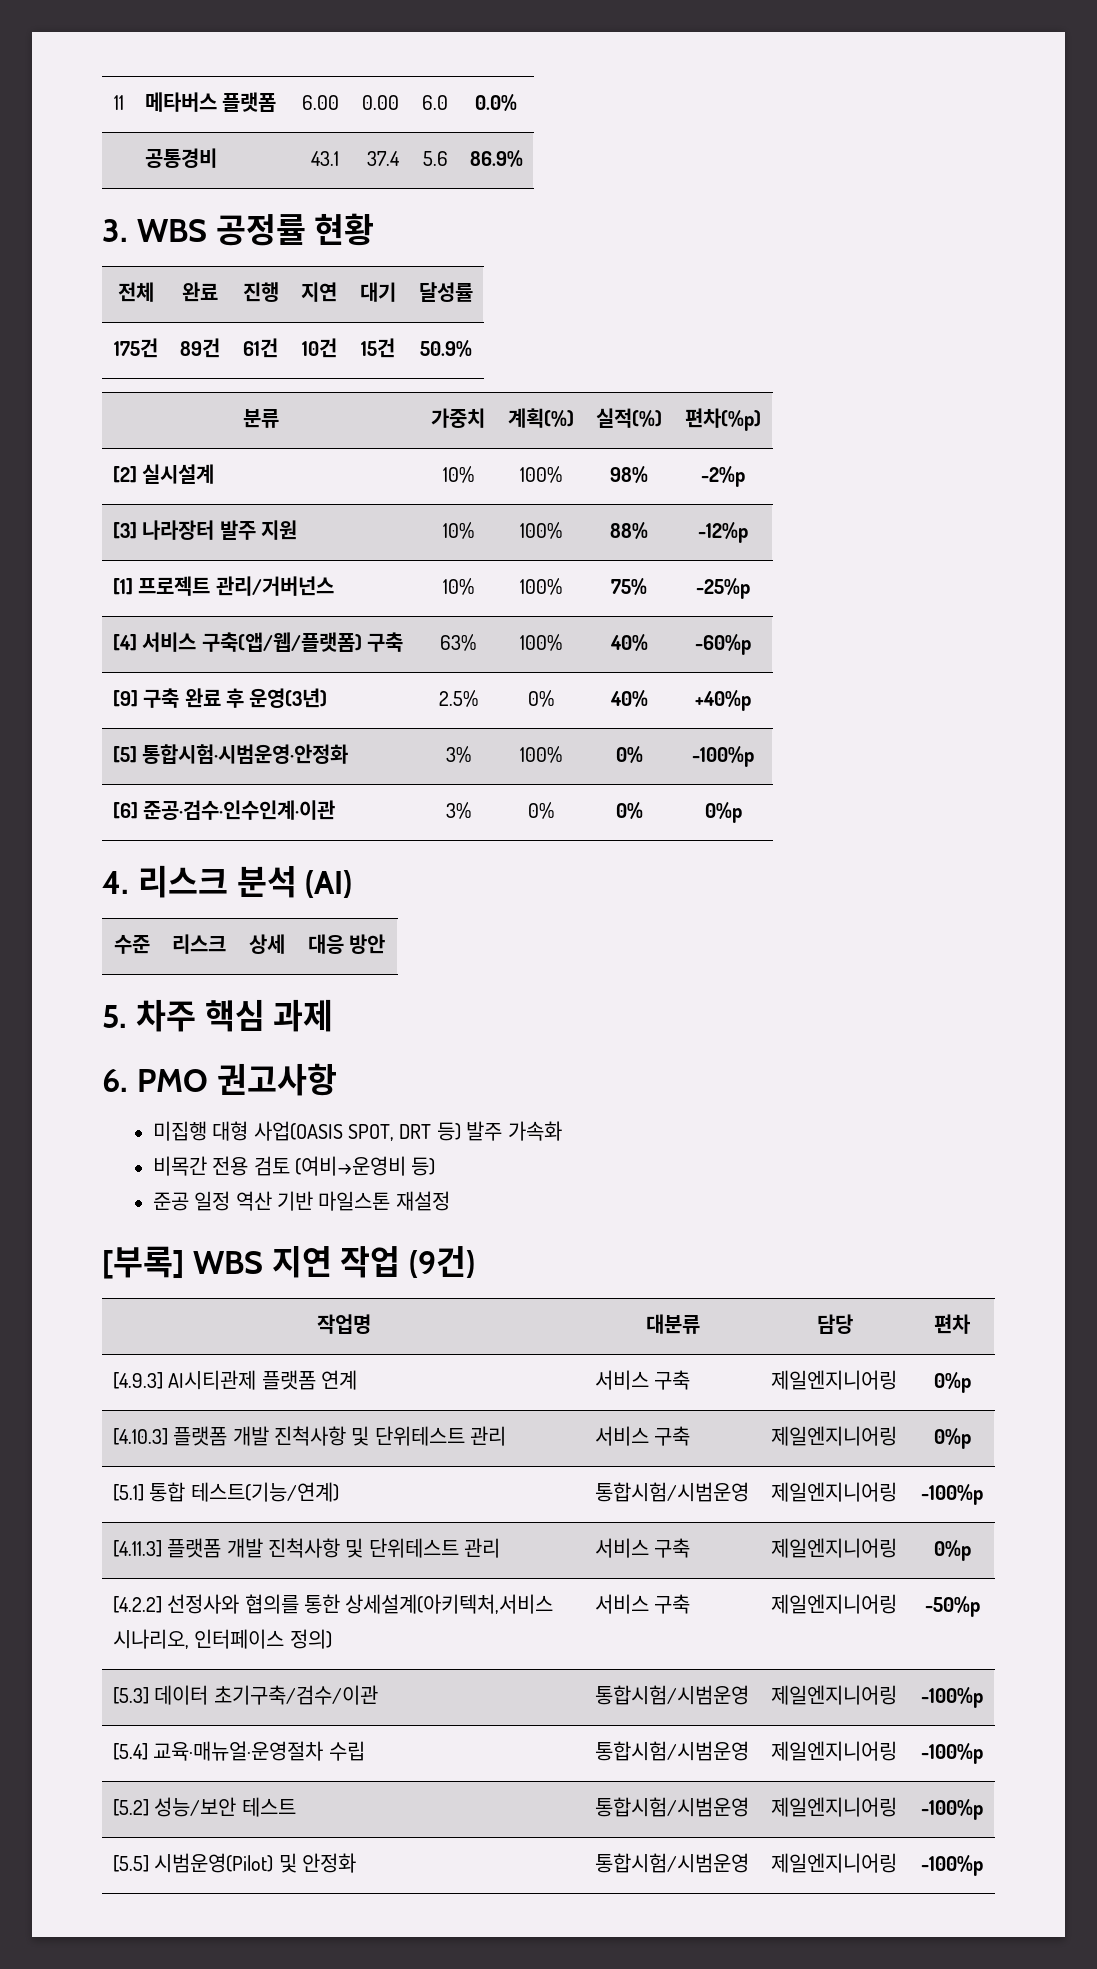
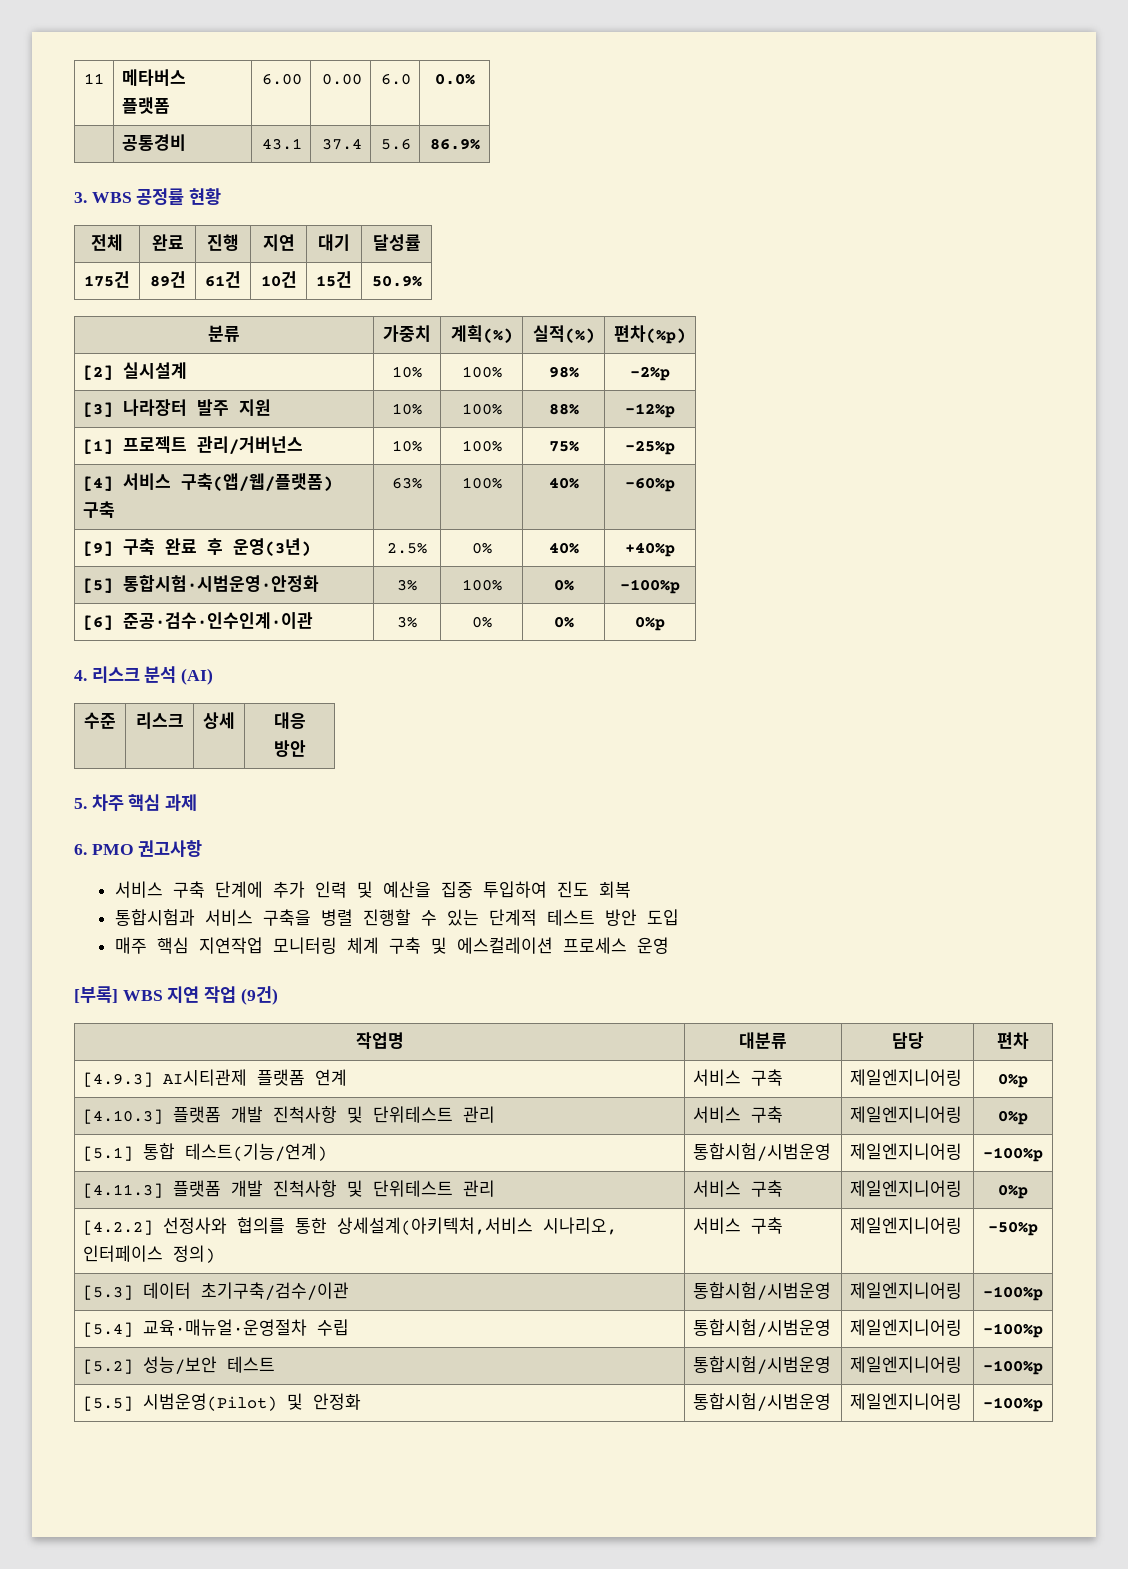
- 미집행 대형 사업(OASIS SPOT, DRT 등) 발주 가속화
- 비목간 전용 검토 (여비→운영비 등)
- 준공 일정 역산 기반 마일스톤 재설정
+ 서비스 구축 단계에 추가 인력 및 예산을 집중 투입하여 진도 회복
+ 통합시험과 서비스 구축을 병렬 진행할 수 있는 단계적 테스트 방안 도입
+ 매주 핵심 지연작업 모니터링 체계 구축 및 에스컬레이션 프로세스 운영

